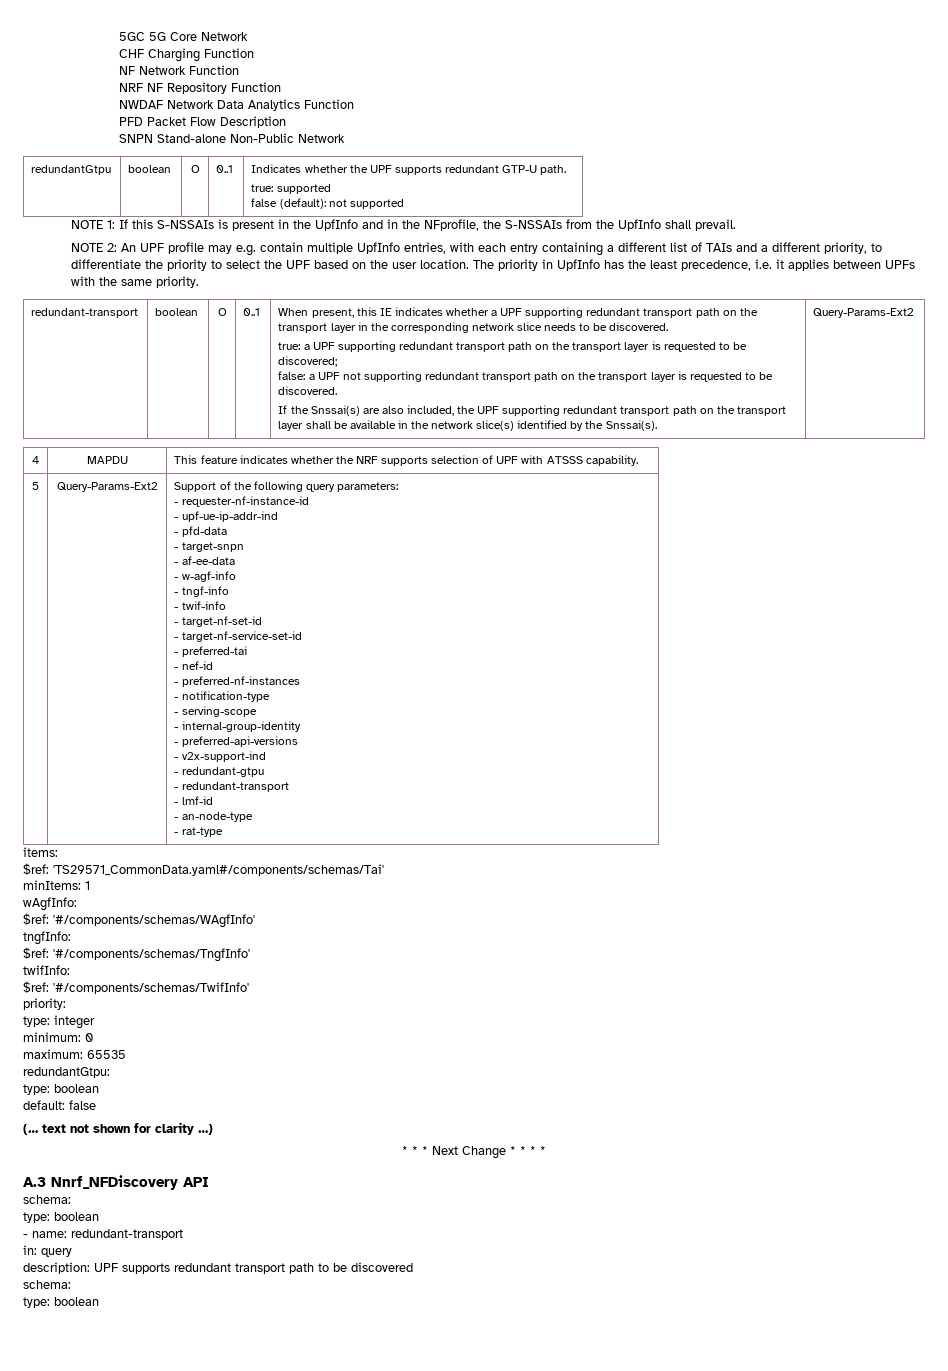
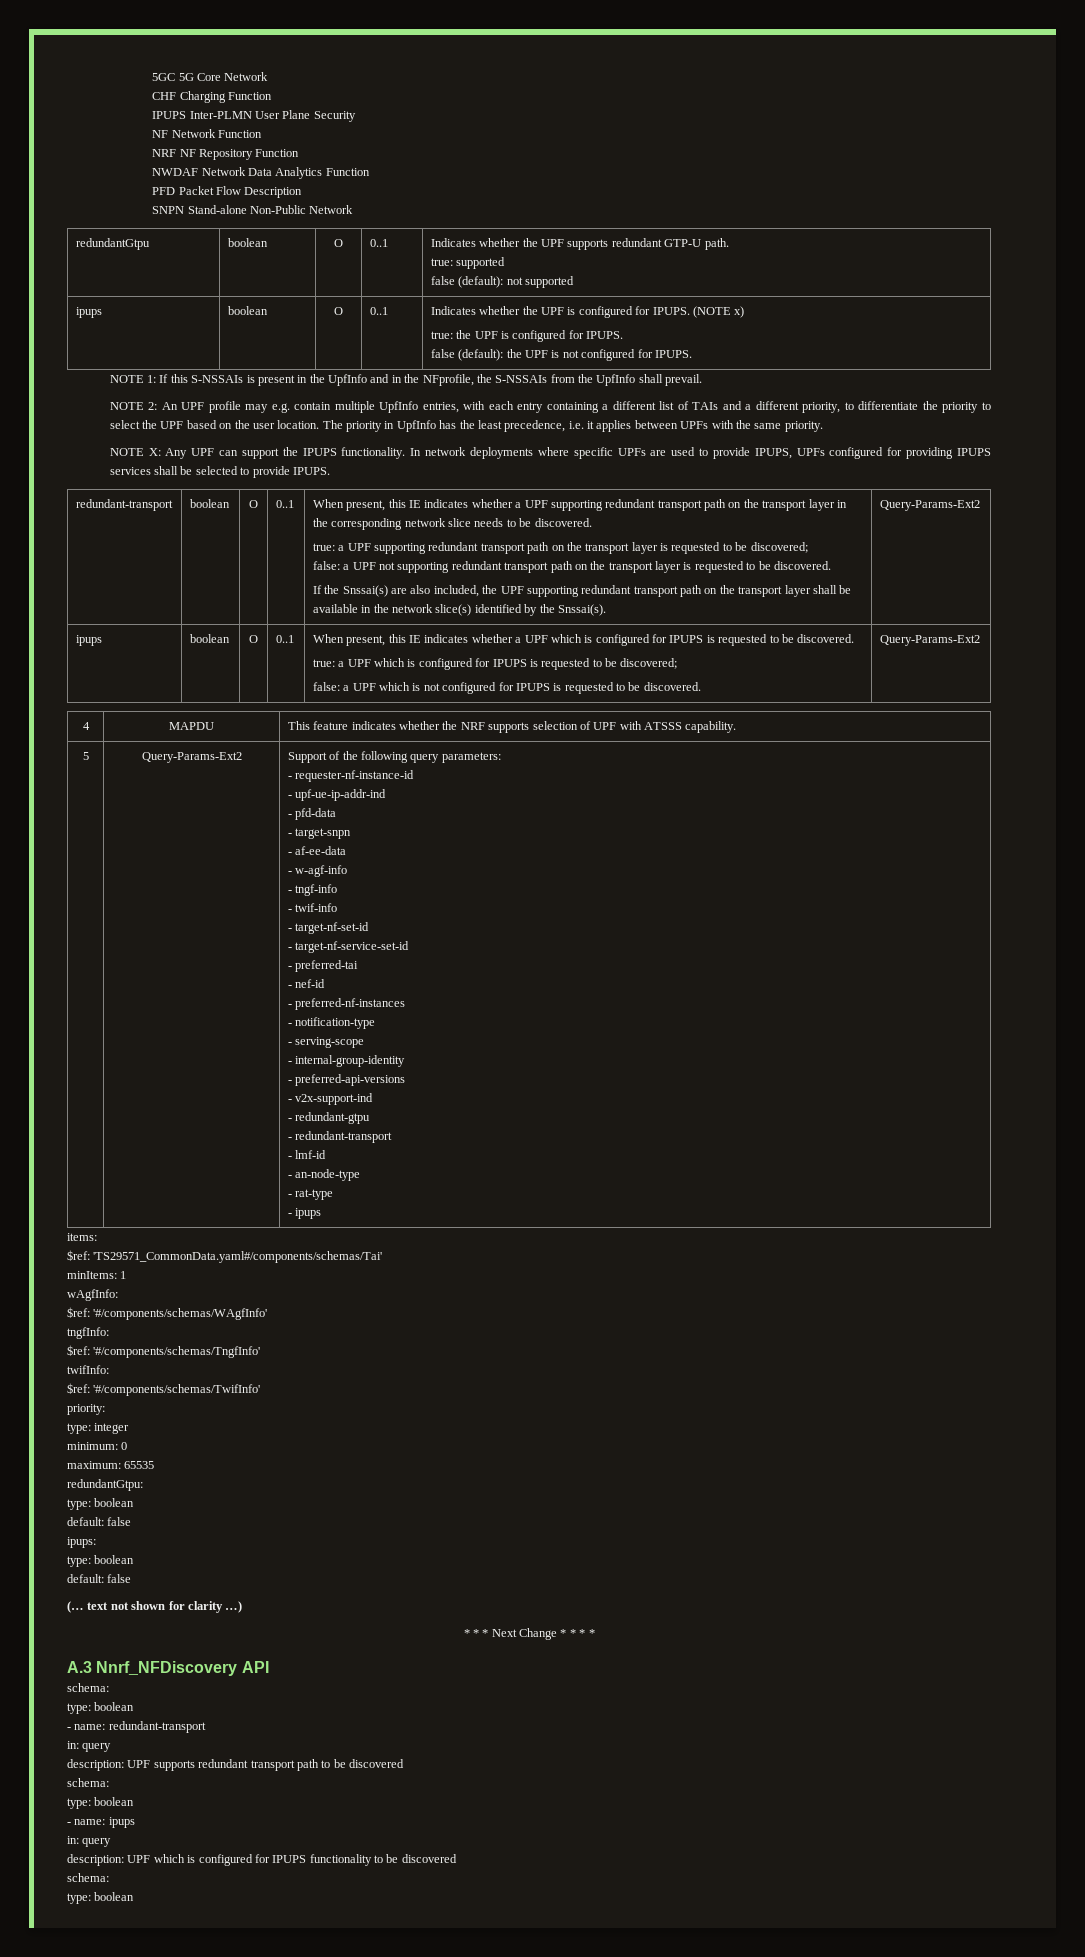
+ IPUPS Inter-PLMN User Plane Security
+ ipups | boolean | O | 0..1 | Indicates whether the UPF is configured for IPUPS. (NOTE x)
+ true: the UPF is configured for IPUPS.
+ false (default): the UPF is not configured for IPUPS.
+ NOTE X: Any UPF can support the IPUPS functionality. In network deployments where specific UPFs are used to provide IPUPS, UPFs configured for providing IPUPS services shall be selected to provide IPUPS.
+ ipups | boolean | O | 0..1 | When present, this IE indicates whether a UPF which is configured for IPUPS is requested to be discovered.
+ true: a UPF which is configured for IPUPS is requested to be discovered;
+ false: a UPF which is not configured for IPUPS is requested to be discovered. | Query-Params-Ext2
+ - ipups
+ ipups:
+ type: boolean
+ default: false
+ - name: ipups
+ in: query
+ description: UPF which is configured for IPUPS functionality to be discovered
+ schema:
+ type: boolean

